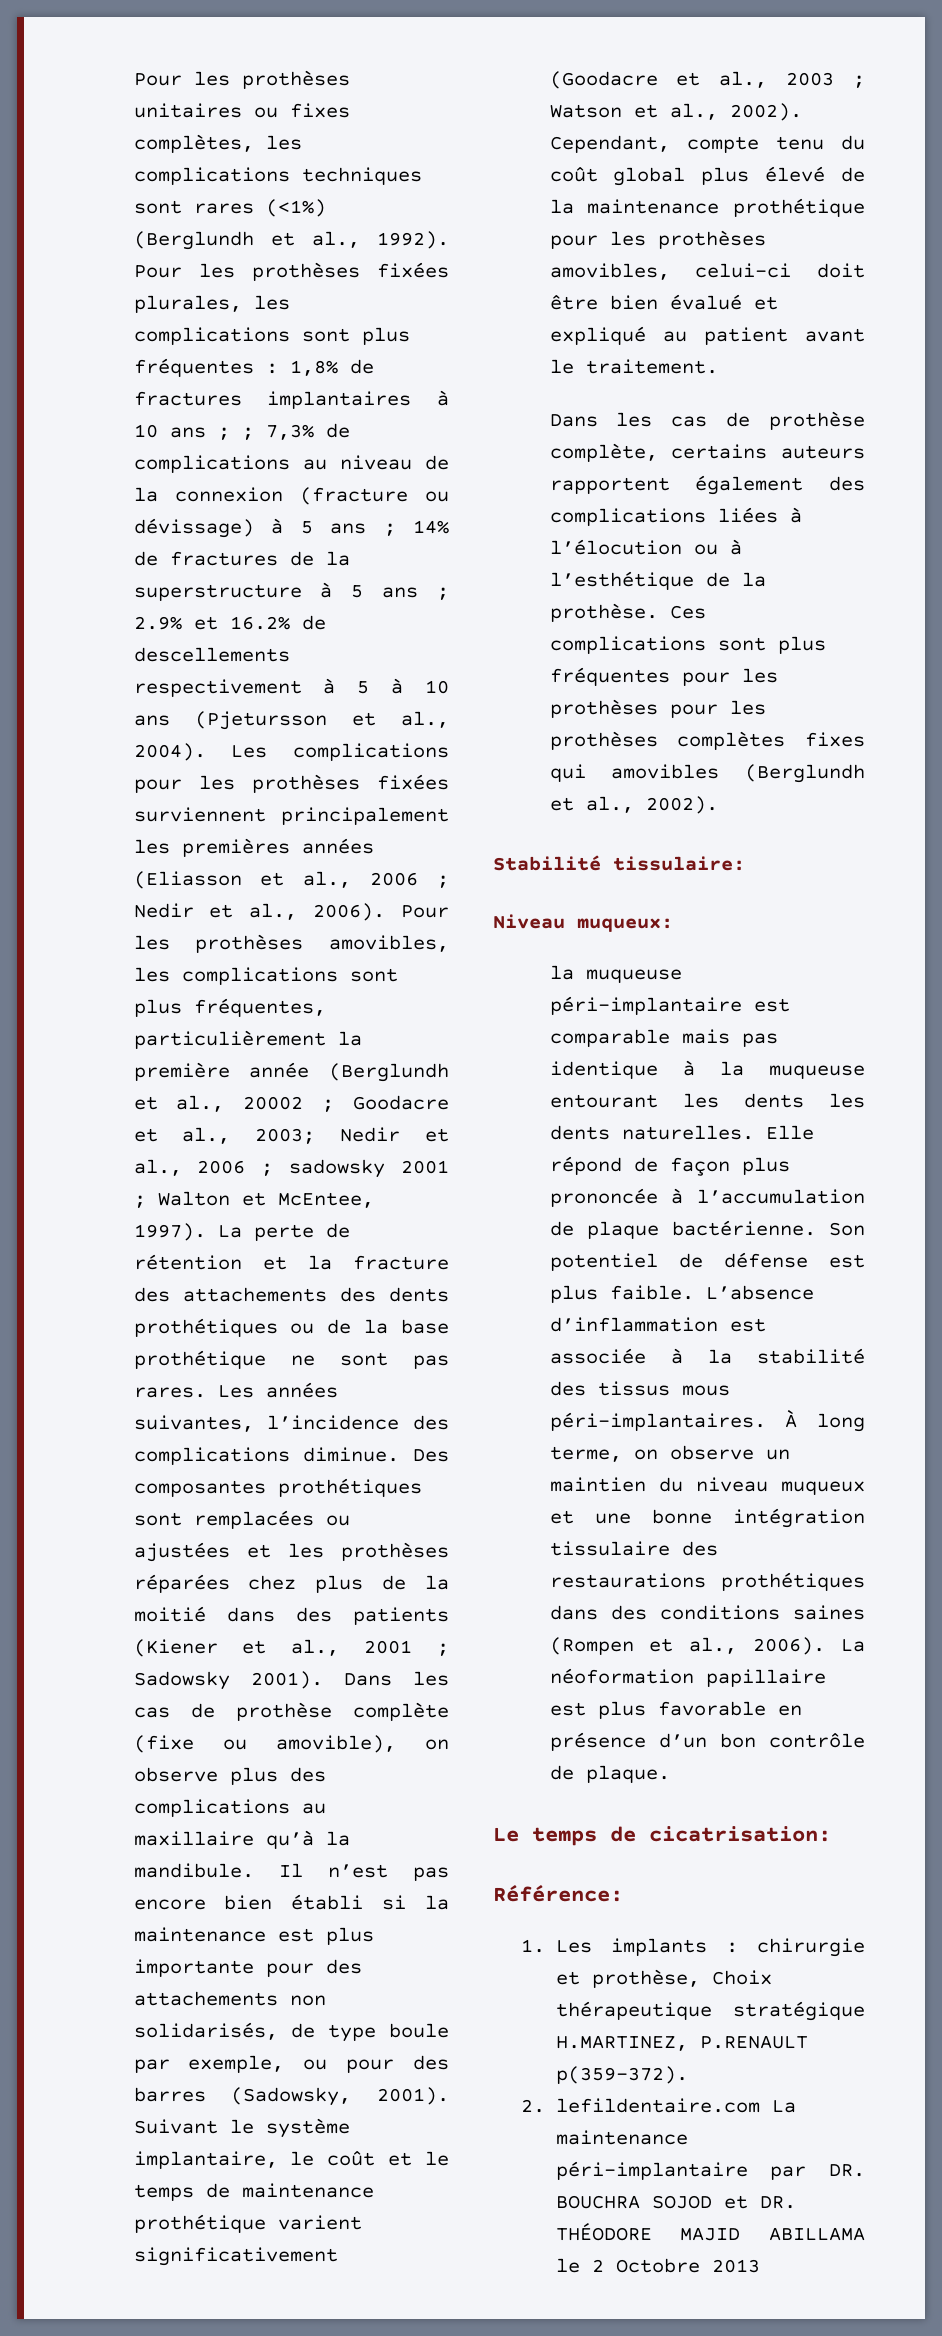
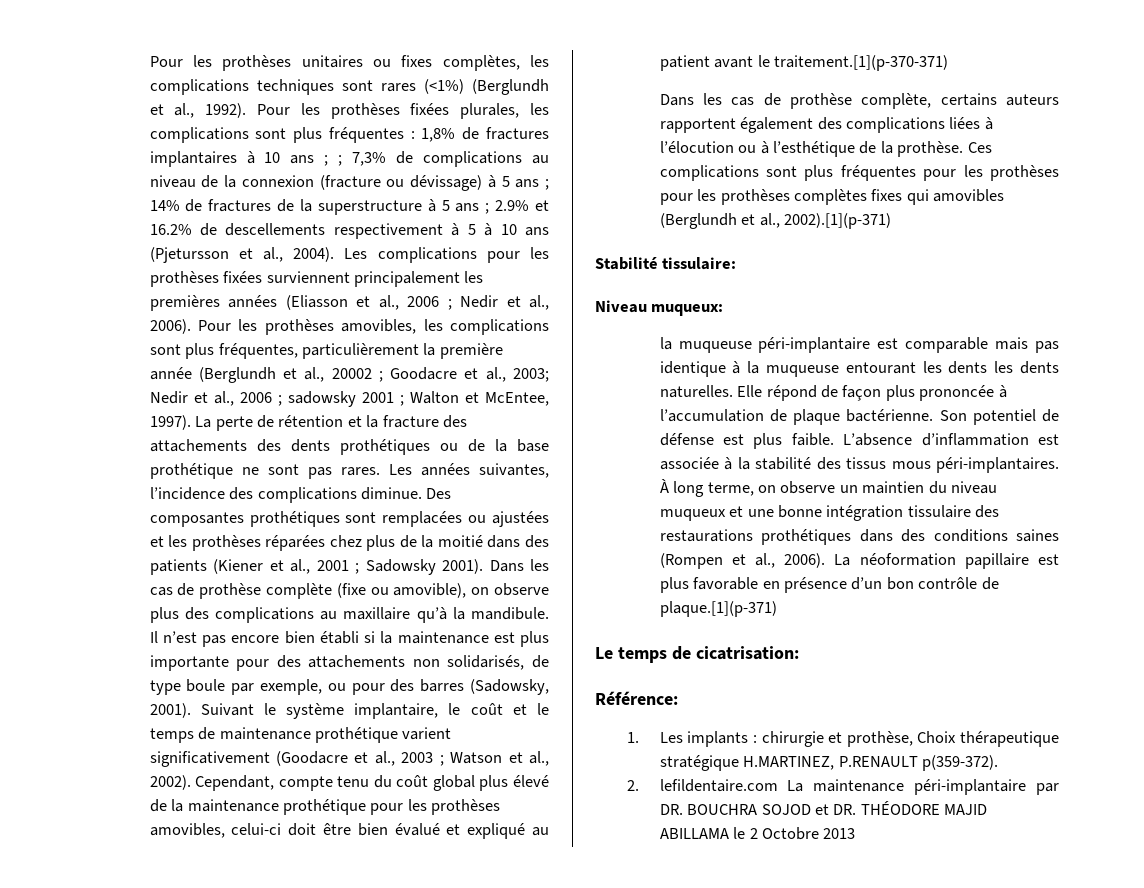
- Cependant, compte tenu du coût global plus élevé de la maintenance prothétique pour les prothèses amovibles, celui-ci doit être bien évalué et expliqué au patient avant le traitement.
+ Cependant, compte tenu du coût global plus élevé de la maintenance prothétique pour les prothèses amovibles, celui-ci doit être bien évalué et expliqué au patient avant le traitement.[1](p-370-371)
- Ces complications sont plus fréquentes pour les prothèses pour les prothèses complètes fixes qui amovibles (Berglundh et al., 2002).
+ Ces complications sont plus fréquentes pour les prothèses pour les prothèses complètes fixes qui amovibles (Berglundh et al., 2002).[1](p-371)
- La néoformation papillaire est plus favorable en présence d’un bon contrôle de plaque.
+ La néoformation papillaire est plus favorable en présence d’un bon contrôle de plaque.[1](p-371)

